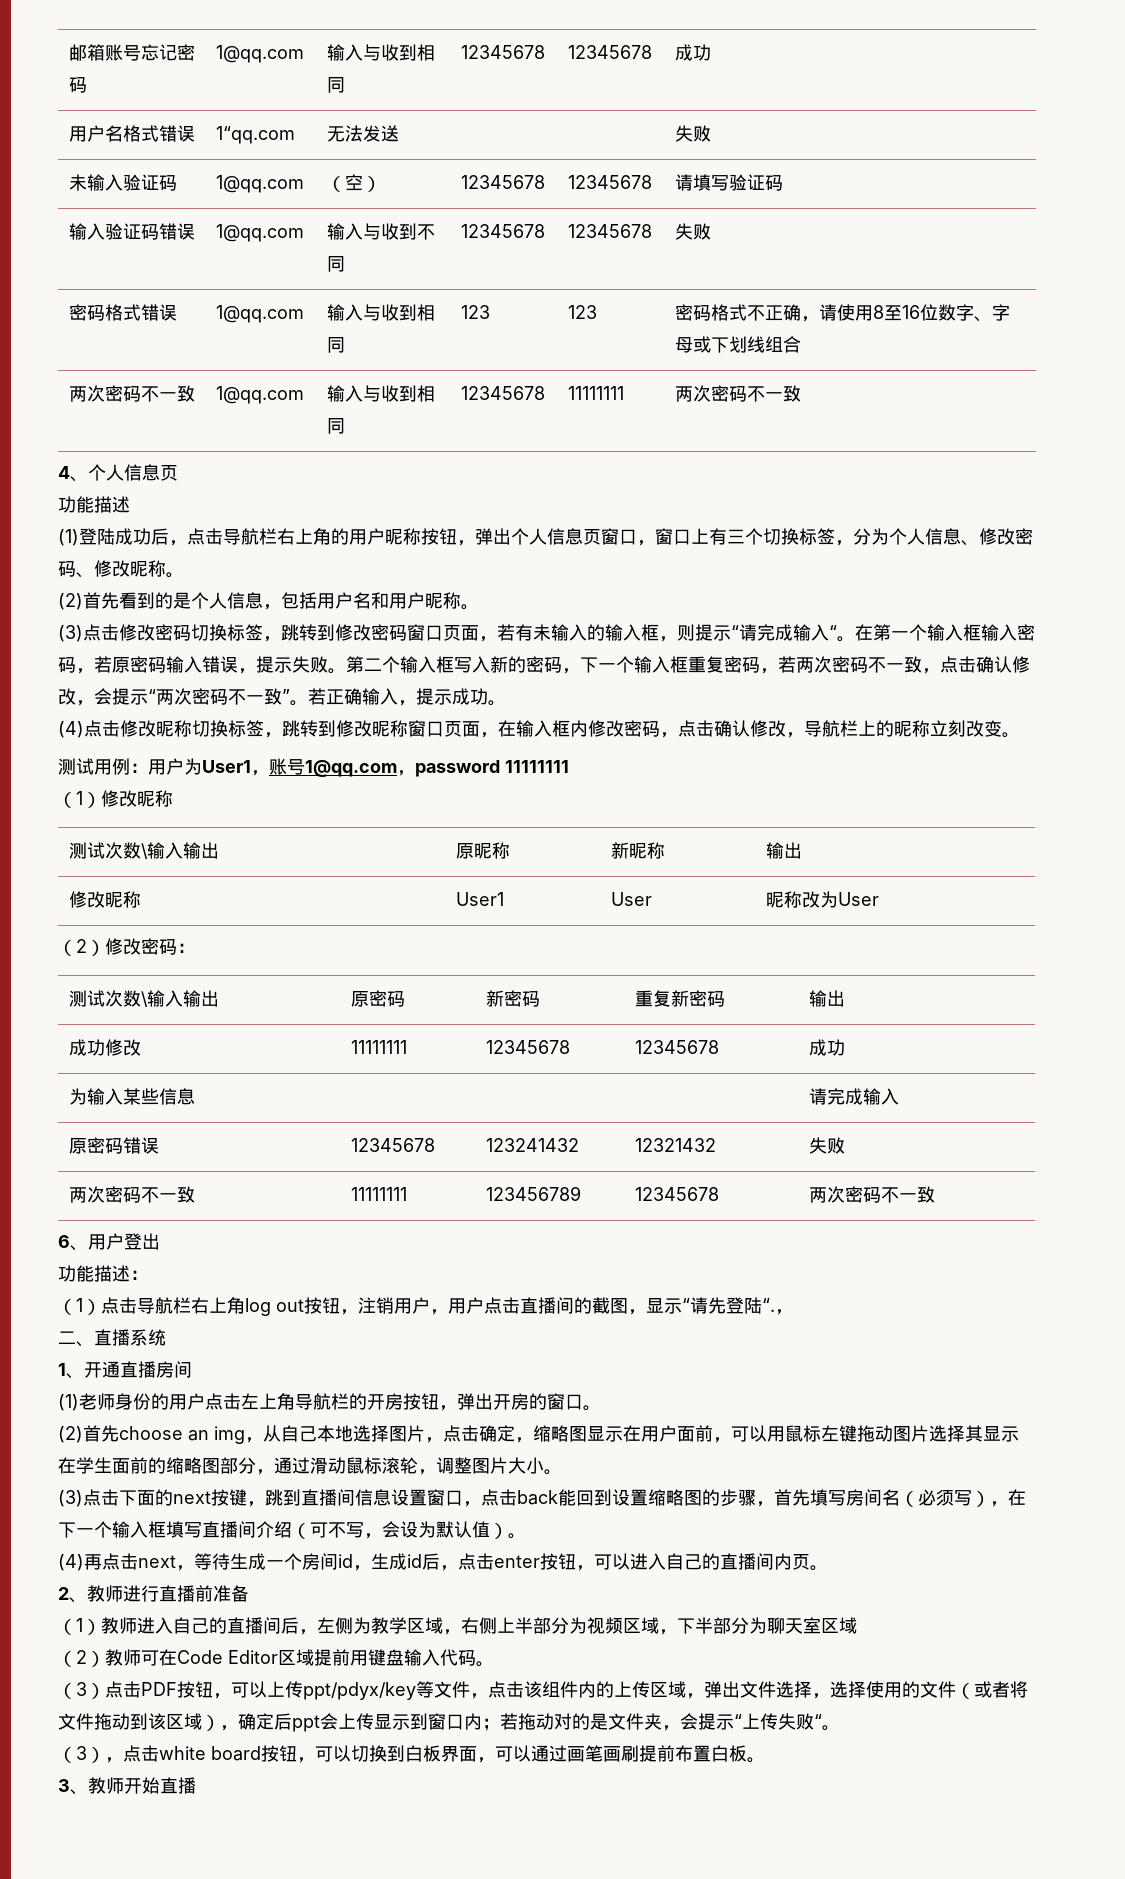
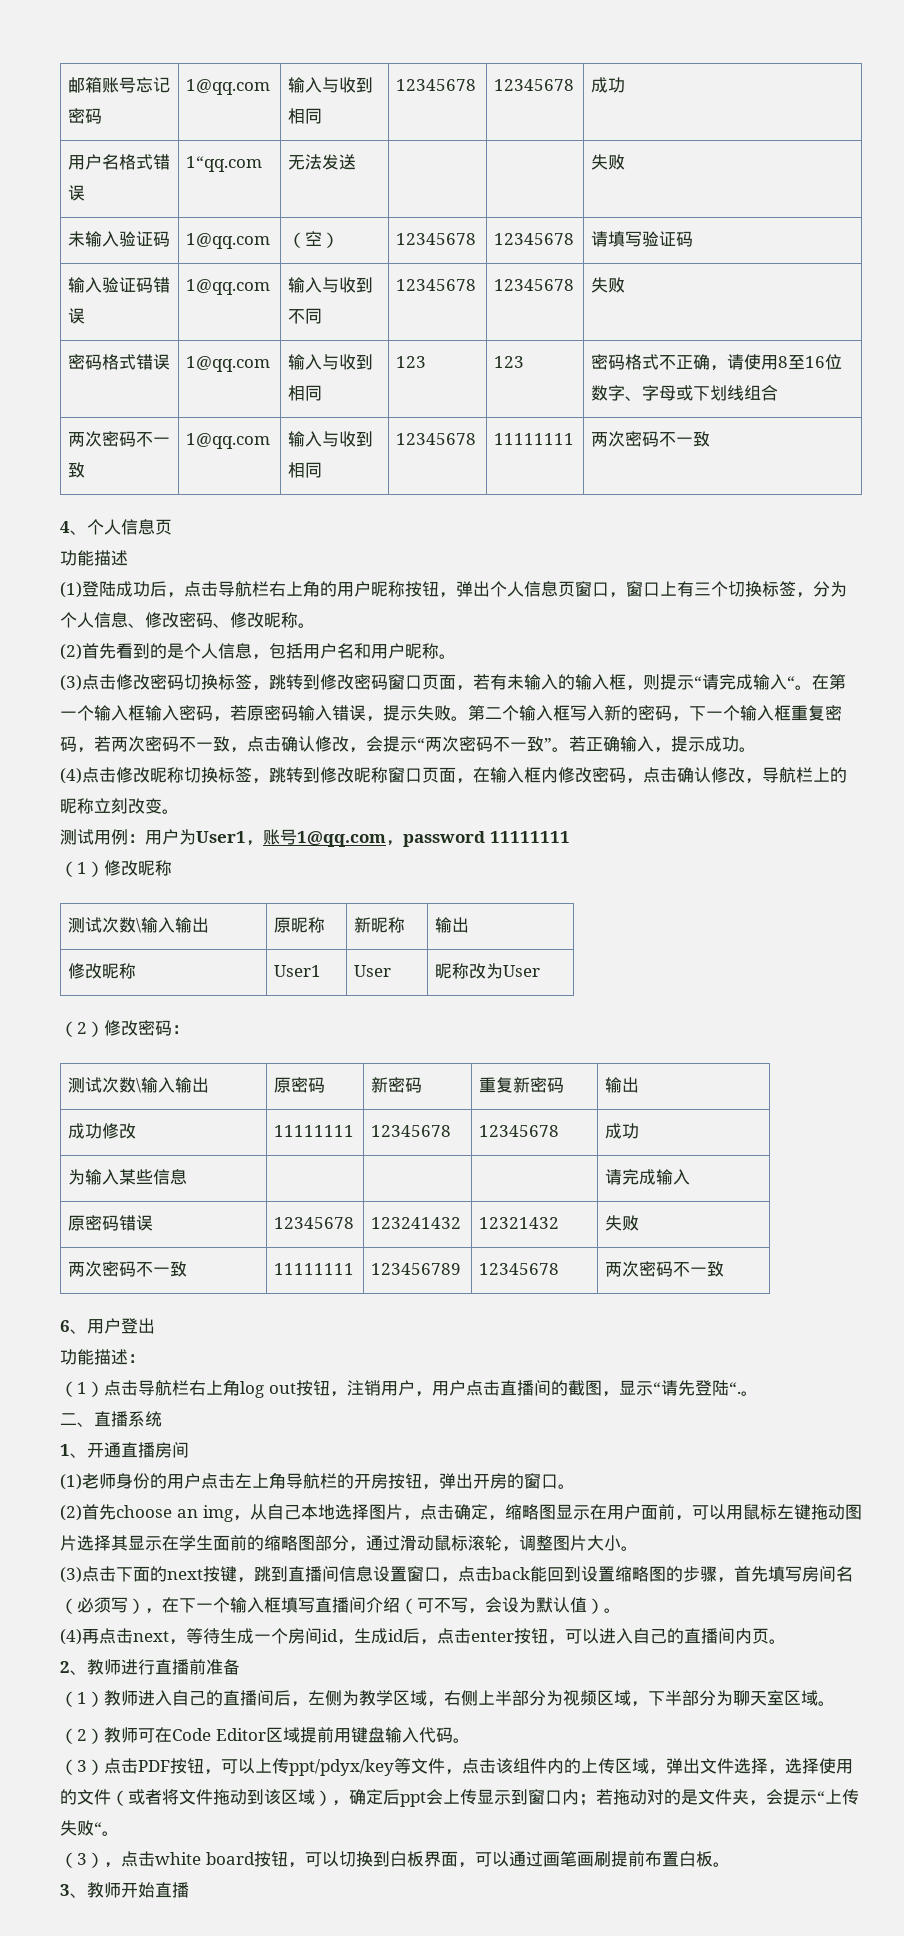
- （1）点击导航栏右上角log out按钮，注销用户，用户点击直播间的截图，显示“请先登陆“.，
+ （1）点击导航栏右上角log out按钮，注销用户，用户点击直播间的截图，显示“请先登陆“.。
- （1）教师进入自己的直播间后，左侧为教学区域，右侧上半部分为视频区域，下半部分为聊天室区域
+ （1）教师进入自己的直播间后，左侧为教学区域，右侧上半部分为视频区域，下半部分为聊天室区域。

